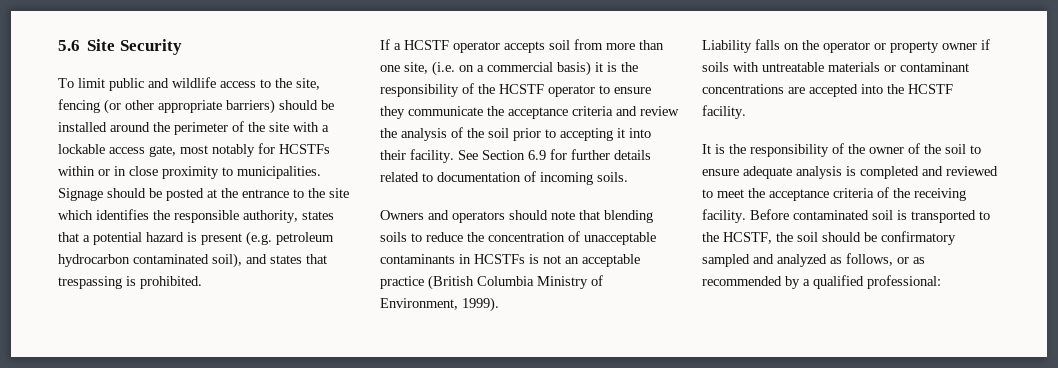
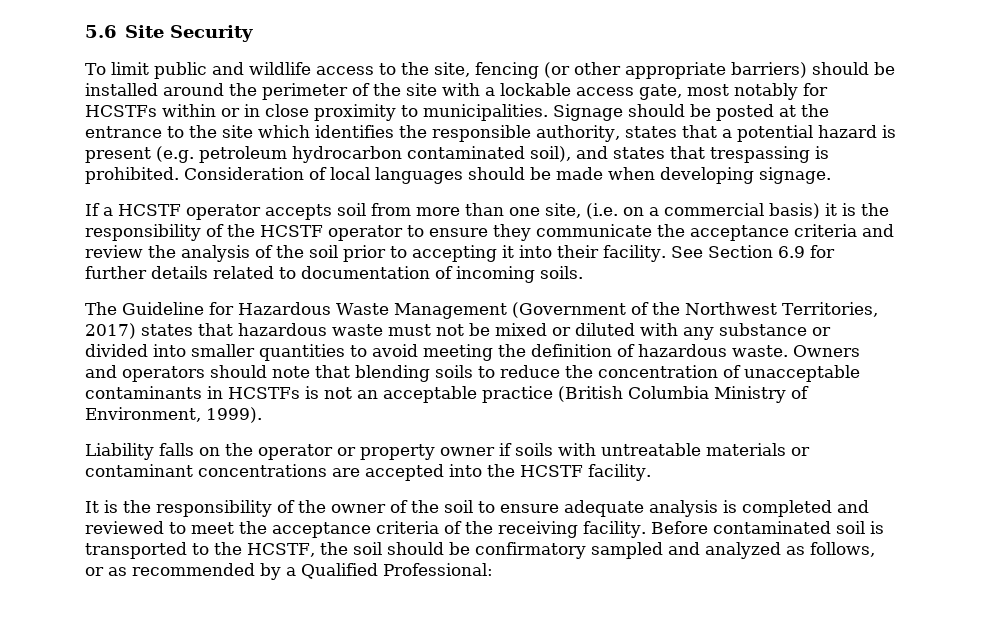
+ Consideration of local languages should be made when developing signage.
+ The Guideline for Hazardous Waste Management (Government of the Northwest Territories, 2017) states that hazardous waste must not be mixed or diluted with any substance or divided into smaller quantities to avoid meeting the definition of hazardous waste.
- Before contaminated soil is transported to the HCSTF, the soil should be confirmatory sampled and analyzed as follows, or as recommended by a qualified professional:
+ Before contaminated soil is transported to the HCSTF, the soil should be confirmatory sampled and analyzed as follows, or as recommended by a Qualified Professional:

